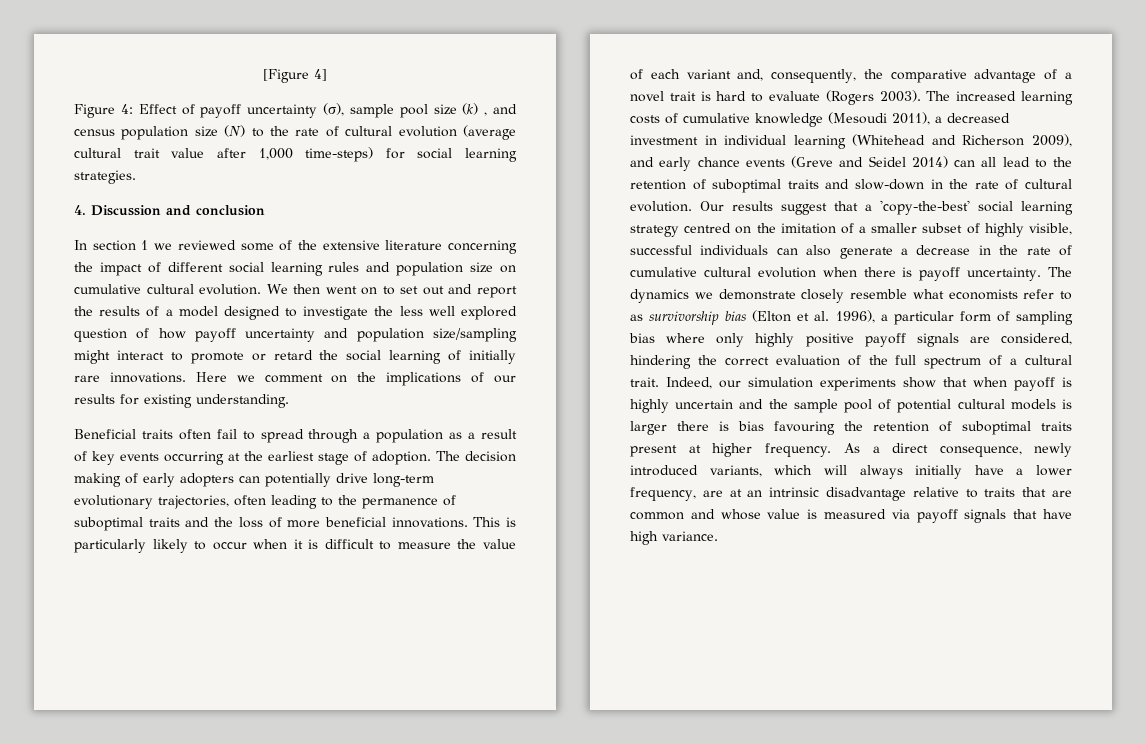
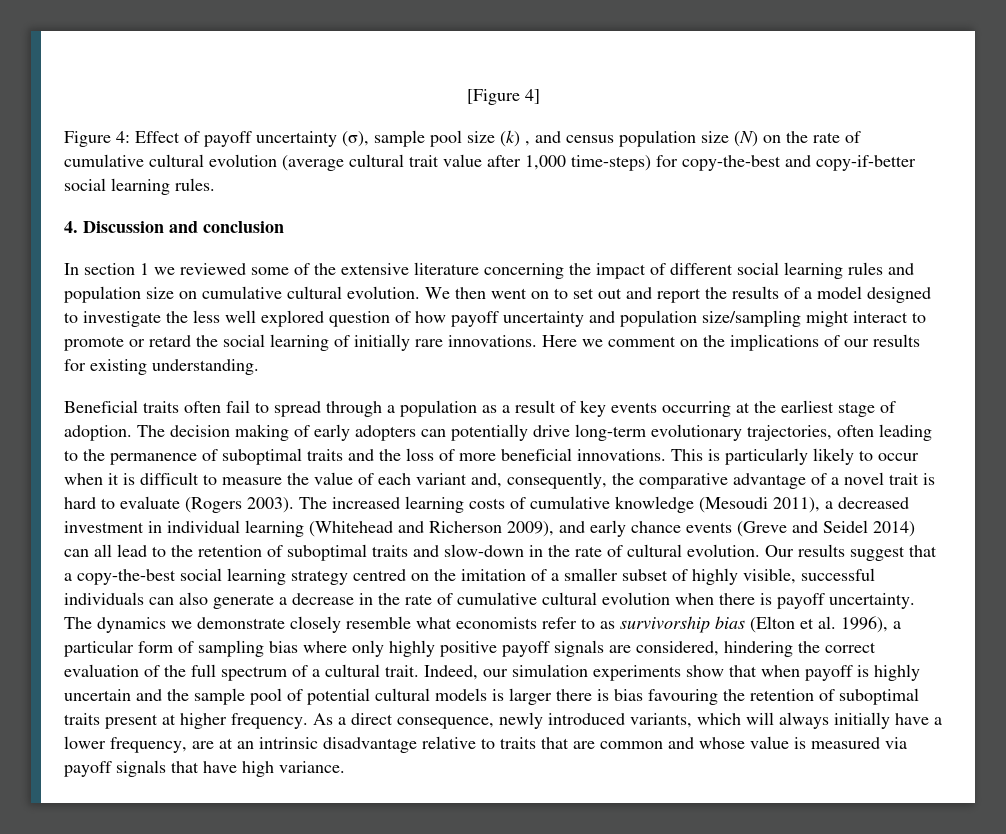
- Figure 4: Effect of payoff uncertainty (σ), sample pool size (k) , and census population size (N) to the rate of cultural evolution (average cultural trait value after 1,000 time-steps) for social learning strategies.
+ Figure 4: Effect of payoff uncertainty (σ), sample pool size (k) , and census population size (N) on the rate of cumulative cultural evolution (average cultural trait value after 1,000 time-steps) for copy-the-best and copy-if-better social learning rules.
- Our results suggest that a 'copy-the-best' social learning strategy centred on the imitation of a smaller subset of highly visible, successful individuals can also generate a decrease in the rate of cumulative cultural evolution when there is payoff uncertainty.
+ Our results suggest that a copy-the-best social learning strategy centred on the imitation of a smaller subset of highly visible, successful individuals can also generate a decrease in the rate of cumulative cultural evolution when there is payoff uncertainty.

